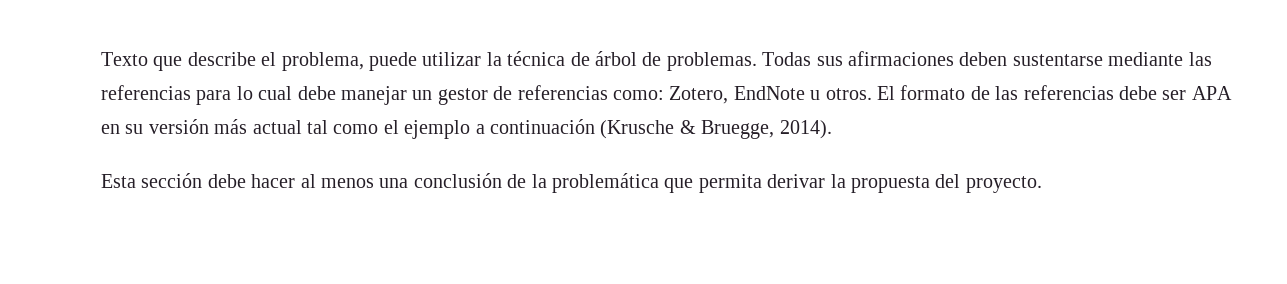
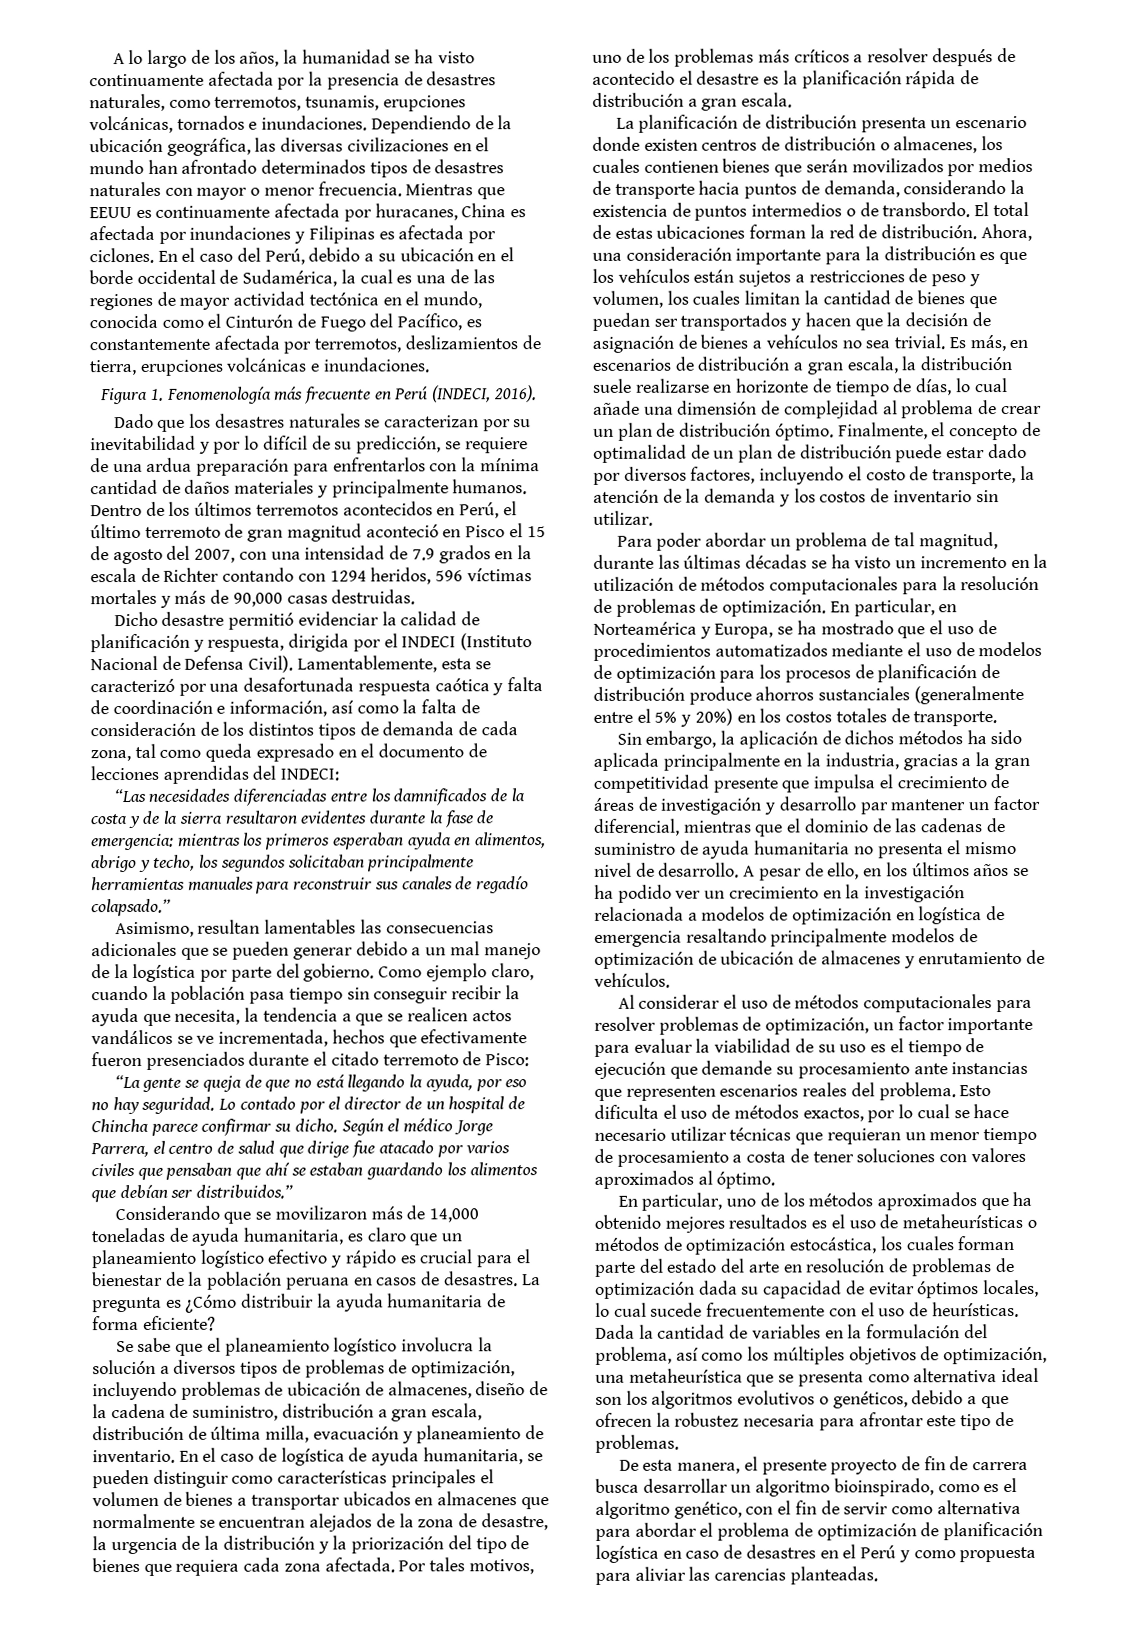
- Texto que describe el problema, puede utilizar la técnica de árbol de problemas. Todas sus afirmaciones deben sustentarse mediante las referencias para lo cual debe manejar un gestor de referencias como: Zotero, EndNote u otros. El formato de las referencias debe ser APA en su versión más actual tal como el ejemplo a continuación (Krusche & Bruegge, 2014).
- Esta sección debe hacer al menos una conclusión de la problemática que permita derivar la propuesta del proyecto.
+ A lo largo de los años, la humanidad se ha visto continuamente afectada por la presencia de desastres naturales, como terremotos, tsunamis, erupciones volcánicas, tornados e inundaciones. Dependiendo de la ubicación geográfica, las diversas civilizaciones en el mundo han afrontado determinados tipos de desastres naturales con mayor o menor frecuencia. Mientras que EEUU es continuamente afectada por huracanes, China es afectada por inundaciones y Filipinas es afectada por ciclones. En el caso del Perú, debido a su ubicación en el borde occidental de Sudamérica, la cual es una de las regiones de mayor actividad tectónica en el mundo, conocida como el Cinturón de Fuego del Pacífico, es constantemente afectada por terremotos, deslizamientos de tierra, erupciones volcánicas e inundaciones.
+ Figura 1. Fenomenología más frecuente en Perú (INDECI, 2016).
+ Dado que los desastres naturales se caracterizan por su inevitabilidad y por lo difícil de su predicción, se requiere de una ardua preparación para enfrentarlos con la mínima cantidad de daños materiales y principalmente humanos. Dentro de los últimos terremotos acontecidos en Perú, el último terremoto de gran magnitud aconteció en Pisco el 15 de agosto del 2007, con una intensidad de 7.9 grados en la escala de Richter contando con 1294 heridos, 596 víctimas mortales y más de 90,000 casas destruidas.
+ Dicho desastre permitió evidenciar la calidad de planificación y respuesta, dirigida por el INDECI (Instituto Nacional de Defensa Civil). Lamentablemente, esta se caracterizó por una desafortunada respuesta caótica y falta de coordinación e información, así como la falta de consideración de los distintos tipos de demanda de cada zona, tal como queda expresado en el documento de lecciones aprendidas del INDECI:
+ “Las necesidades diferenciadas entre los damnificados de la costa y de la sierra resultaron evidentes durante la fase de emergencia: mientras los primeros esperaban ayuda en alimentos, abrigo y techo, los segundos solicitaban principalmente herramientas manuales para reconstruir sus canales de regadío colapsado.”
+ Asimismo, resultan lamentables las consecuencias adicionales que se pueden generar debido a un mal manejo de la logística por parte del gobierno. Como ejemplo claro, cuando la población pasa tiempo sin conseguir recibir la ayuda que necesita, la tendencia a que se realicen actos vandálicos se ve incrementada, hechos que efectivamente fueron presenciados durante el citado terremoto de Pisco:
+ “La gente se queja de que no está llegando la ayuda, por eso no hay seguridad. Lo contado por el director de un hospital de Chincha parece confirmar su dicho. Según el médico Jorge Parrera, el centro de salud que dirige fue atacado por varios civiles que pensaban que ahí se estaban guardando los alimentos que debían ser distribuidos.”
+ Considerando que se movilizaron más de 14,000 toneladas de ayuda humanitaria, es claro que un planeamiento logístico efectivo y rápido es crucial para el bienestar de la población peruana en casos de desastres. La pregunta es ¿Cómo distribuir la ayuda humanitaria de forma eficiente?
+ Se sabe que el planeamiento logístico involucra la solución a diversos tipos de problemas de optimización, incluyendo problemas de ubicación de almacenes, diseño de la cadena de suministro, distribución a gran escala, distribución de última milla, evacuación y planeamiento de inventario. En el caso de logística de ayuda humanitaria, se pueden distinguir como características principales el volumen de bienes a transportar ubicados en almacenes que normalmente se encuentran alejados de la zona de desastre, la urgencia de la distribución y la priorización del tipo de bienes que requiera cada zona afectada. Por tales motivos, uno de los problemas más críticos a resolver después de acontecido el desastre es la planificación rápida de distribución a gran escala.
+ La planificación de distribución presenta un escenario donde existen centros de distribución o almacenes, los cuales contienen bienes que serán movilizados por medios de transporte hacia puntos de demanda, considerando la existencia de puntos intermedios o de transbordo. El total de estas ubicaciones forman la red de distribución. Ahora, una consideración importante para la distribución es que los vehículos están sujetos a restricciones de peso y volumen, los cuales limitan la cantidad de bienes que puedan ser transportados y hacen que la decisión de asignación de bienes a vehículos no sea trivial. Es más, en escenarios de distribución a gran escala, la distribución suele realizarse en horizonte de tiempo de días, lo cual añade una dimensión de complejidad al problema de crear un plan de distribución óptimo. Finalmente, el concepto de optimalidad de un plan de distribución puede estar dado por diversos factores, incluyendo el costo de transporte, la atención de la demanda y los costos de inventario sin utilizar.
+ Para poder abordar un problema de tal magnitud, durante las últimas décadas se ha visto un incremento en la utilización de métodos computacionales para la resolución de problemas de optimización. En particular, en Norteamérica y Europa, se ha mostrado que el uso de procedimientos automatizados mediante el uso de modelos de optimización para los procesos de planificación de distribución produce ahorros sustanciales (generalmente entre el 5% y 20%) en los costos totales de transporte.
+ Sin embargo, la aplicación de dichos métodos ha sido aplicada principalmente en la industria, gracias a la gran competitividad presente que impulsa el crecimiento de áreas de investigación y desarrollo par mantener un factor diferencial, mientras que el dominio de las cadenas de suministro de ayuda humanitaria no presenta el mismo nivel de desarrollo. A pesar de ello, en los últimos años se ha podido ver un crecimiento en la investigación relacionada a modelos de optimización en logística de emergencia resaltando principalmente modelos de optimización de ubicación de almacenes y enrutamiento de vehículos.
+ Al considerar el uso de métodos computacionales para resolver problemas de optimización, un factor importante para evaluar la viabilidad de su uso es el tiempo de ejecución que demande su procesamiento ante instancias que representen escenarios reales del problema. Esto dificulta el uso de métodos exactos, por lo cual se hace necesario utilizar técnicas que requieran un menor tiempo de procesamiento a costa de tener soluciones con valores aproximados al óptimo.
+ En particular, uno de los métodos aproximados que ha obtenido mejores resultados es el uso de metaheurísticas o métodos de optimización estocástica, los cuales forman parte del estado del arte en resolución de problemas de optimización dada su capacidad de evitar óptimos locales, lo cual sucede frecuentemente con el uso de heurísticas. Dada la cantidad de variables en la formulación del problema, así como los múltiples objetivos de optimización, una metaheurística que se presenta como alternativa ideal son los algoritmos evolutivos o genéticos, debido a que ofrecen la robustez necesaria para afrontar este tipo de problemas.
+ De esta manera, el presente proyecto de fin de carrera busca desarrollar un algoritmo bioinspirado, como es el algoritmo genético, con el fin de servir como alternativa para abordar el problema de optimización de planificación logística en caso de desastres en el Perú y como propuesta para aliviar las carencias planteadas.

